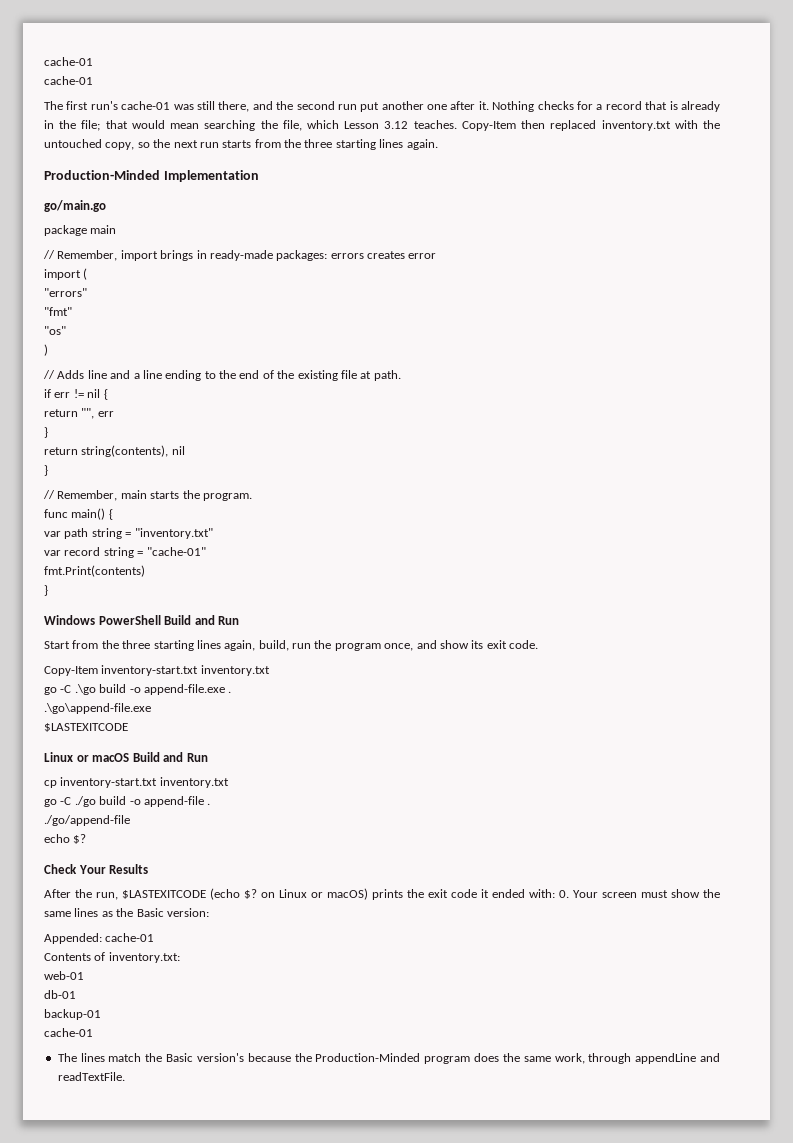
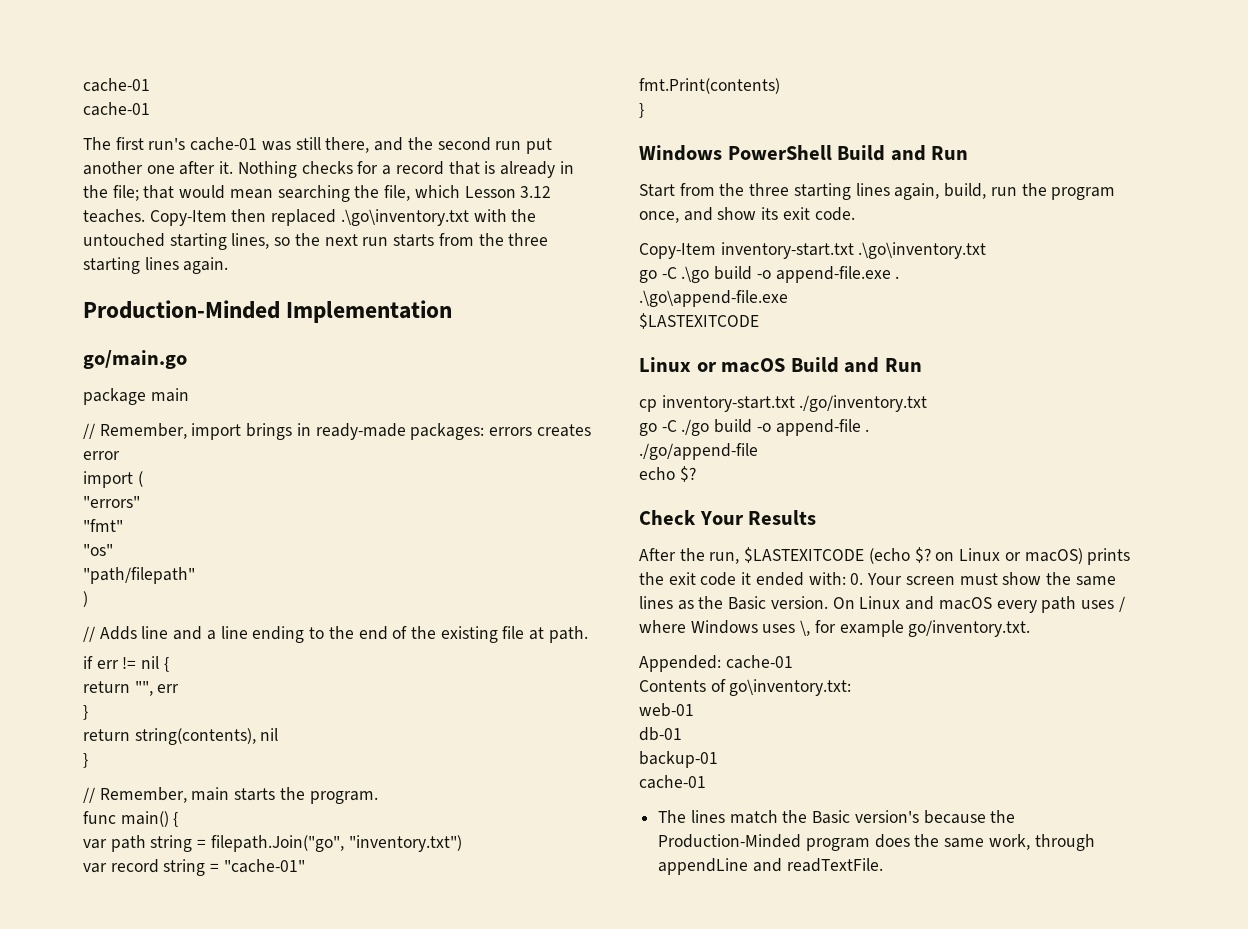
- Copy-Item then replaced inventory.txt with the untouched copy, so the next run starts from the three starting lines again.
+ Copy-Item then replaced .\go\inventory.txt with the untouched starting lines, so the next run starts from the three starting lines again.
+ "path/filepath"
- var path string = "inventory.txt"
+ var path string = filepath.Join("go", "inventory.txt")
- Copy-Item inventory-start.txt inventory.txt
+ Copy-Item inventory-start.txt .\go\inventory.txt
- cp inventory-start.txt inventory.txt
+ cp inventory-start.txt ./go/inventory.txt
- After the run, $LASTEXITCODE (echo $? on Linux or macOS) prints the exit code it ended with: 0. Your screen must show the same lines as the Basic version:
+ After the run, $LASTEXITCODE (echo $? on Linux or macOS) prints the exit code it ended with: 0. Your screen must show the same lines as the Basic version. On Linux and macOS every path uses / where Windows uses \, for example go/inventory.txt.
- Contents of inventory.txt:
+ Contents of go\inventory.txt:

